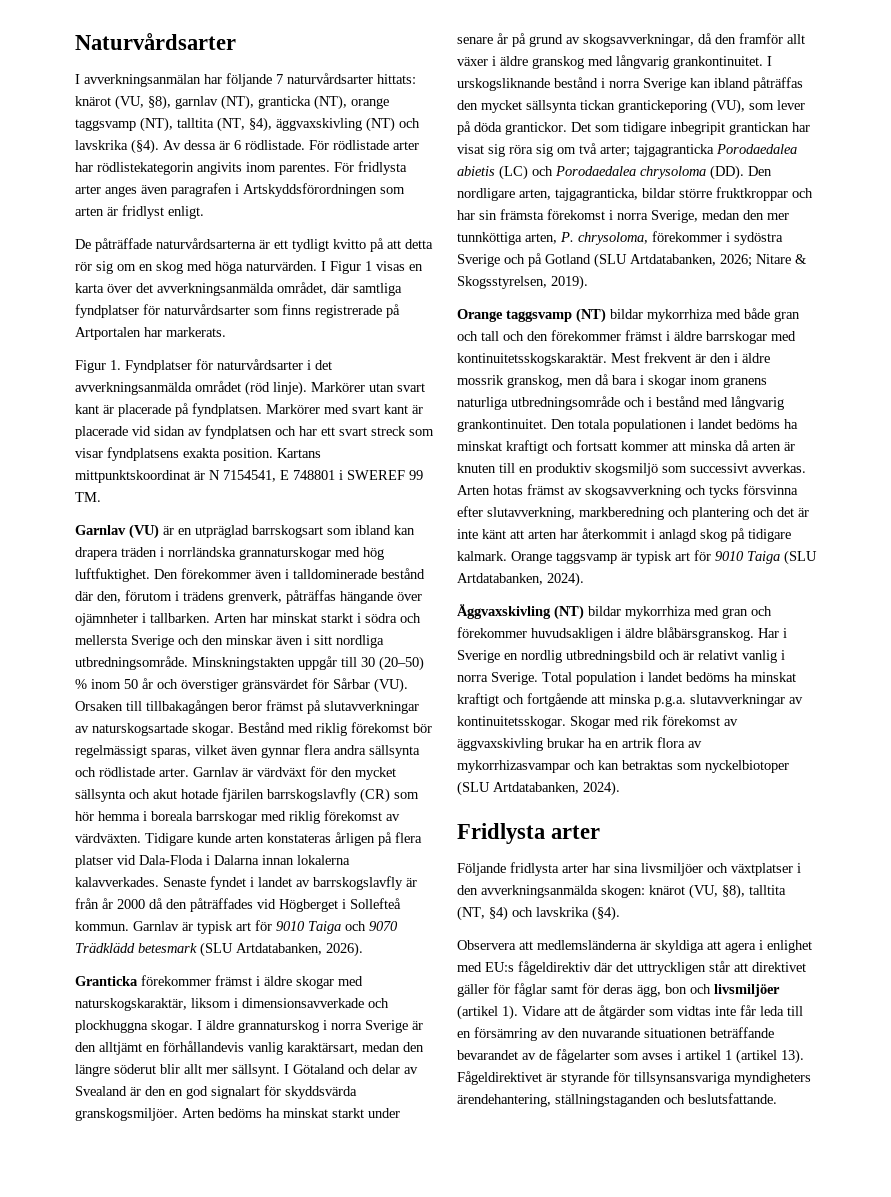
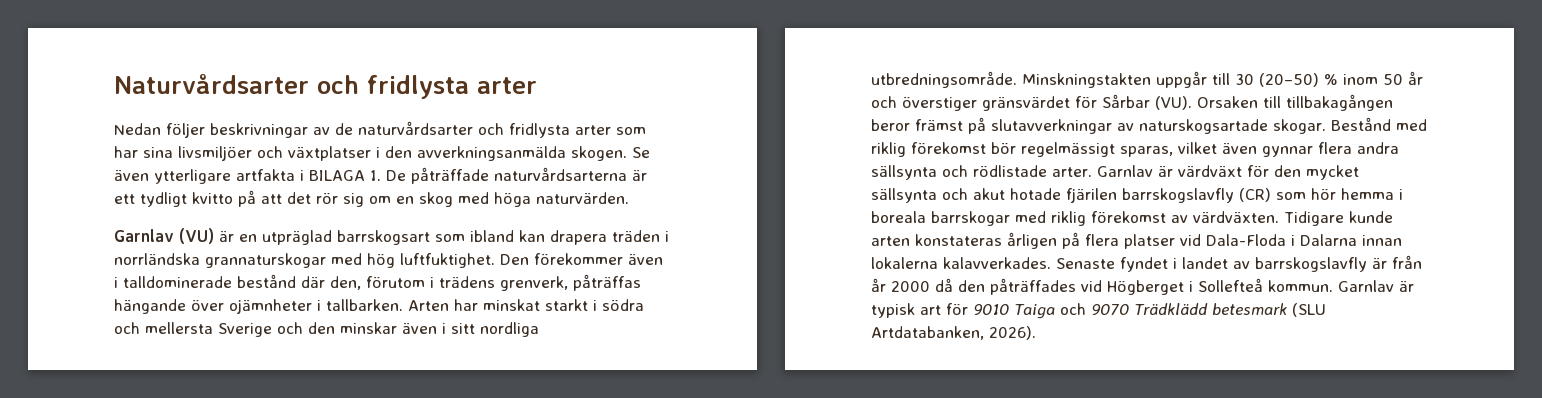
- Naturvårdsarter
- I avverkningsanmälan har följande 7 naturvårdsarter hittats: knärot (VU, §8), garnlav (NT), granticka (NT), orange taggsvamp (NT), talltita (NT, §4), äggvaxskivling (NT) och lavskrika (§4). Av dessa är 6 rödlistade. För rödlistade arter har rödlistekategorin angivits inom parentes. För fridlysta arter anges även paragrafen i Artskyddsförordningen som arten är fridlyst enligt.
- De påträffade naturvårdsarterna är ett tydligt kvitto på att detta rör sig om en skog med höga naturvärden. I Figur 1 visas en karta över det avverkningsanmälda området, där samtliga fyndplatser för naturvårdsarter som finns registrerade på Artportalen har markerats.
- Figur 1. Fyndplatser för naturvårdsarter i det avverkningsanmälda området (röd linje). Markörer utan svart kant är placerade på fyndplatsen. Markörer med svart kant är placerade vid sidan av fyndplatsen och har ett svart streck som visar fyndplatsens exakta position. Kartans mittpunktskoordinat är N 7154541, E 748801 i SWEREF 99 TM.
+ Naturvårdsarter och fridlysta arter
+ Nedan följer beskrivningar av de naturvårdsarter och fridlysta arter som har sina livsmiljöer och växtplatser i den avverkningsanmälda skogen. Se även ytterligare artfakta i BILAGA 1. De påträffade naturvårdsarterna är ett tydligt kvitto på att det rör sig om en skog med höga naturvärden.
- Granticka förekommer främst i äldre skogar med naturskogskaraktär, liksom i dimensionsavverkade och plockhuggna skogar. I äldre grannaturskog i norra Sverige är den alltjämt en förhållandevis vanlig karaktärsart, medan den längre söderut blir allt mer sällsynt. I Götaland och delar av Svealand är den en god signalart för skyddsvärda granskogsmiljöer. Arten bedöms ha minskat starkt under senare år på grund av skogsavverkningar, då den framför allt växer i äldre granskog med långvarig grankontinuitet. I urskogsliknande bestånd i norra Sverige kan ibland påträffas den mycket sällsynta tickan grantickeporing (VU), som lever på döda grantickor. Det som tidigare inbegripit grantickan har visat sig röra sig om två arter; tajgagranticka Porodaedalea abietis (LC) och Porodaedalea chrysoloma (DD). Den nordligare arten, tajgagranticka, bildar större fruktkroppar och har sin främsta förekomst i norra Sverige, medan den mer tunnköttiga arten, P. chrysoloma, förekommer i sydöstra Sverige och på Gotland (SLU Artdatabanken, 2026; Nitare & Skogsstyrelsen, 2019).
- Orange taggsvamp (NT) bildar mykorrhiza med både gran och tall och den förekommer främst i äldre barrskogar med kontinuitetsskogskaraktär. Mest frekvent är den i äldre mossrik granskog, men då bara i skogar inom granens naturliga utbredningsområde och i bestånd med långvarig grankontinuitet. Den totala populationen i landet bedöms ha minskat kraftigt och fortsatt kommer att minska då arten är knuten till en produktiv skogsmiljö som successivt avverkas. Arten hotas främst av skogsavverkning och tycks försvinna efter slutavverkning, markberedning och plantering och det är inte känt att arten har återkommit i anlagd skog på tidigare kalmark. Orange taggsvamp är typisk art för 9010 Taiga (SLU Artdatabanken, 2024).
- Äggvaxskivling (NT) bildar mykorrhiza med gran och förekommer huvudsakligen i äldre blåbärsgranskog. Har i Sverige en nordlig utbredningsbild och är relativt vanlig i norra Sverige. Total population i landet bedöms ha minskat kraftigt och fortgående att minska p.g.a. slutavverkningar av kontinuitetsskogar. Skogar med rik förekomst av äggvaxskivling brukar ha en artrik flora av mykorrhizasvampar och kan betraktas som nyckelbiotoper (SLU Artdatabanken, 2024).
- Fridlysta arter
- Följande fridlysta arter har sina livsmiljöer och växtplatser i den avverkningsanmälda skogen: knärot (VU, §8), talltita (NT, §4) och lavskrika (§4).
- Observera att medlemsländerna är skyldiga att agera i enlighet med EU:s fågeldirektiv där det uttryckligen står att direktivet gäller för fåglar samt för deras ägg, bon och livsmiljöer (artikel 1). Vidare att de åtgärder som vidtas inte får leda till en försämring av den nuvarande situationen beträffande bevarandet av de fågelarter som avses i artikel 1 (artikel 13). Fågeldirektivet är styrande för tillsynsansvariga myndigheters ärendehantering, ställningstaganden och beslutsfattande.

